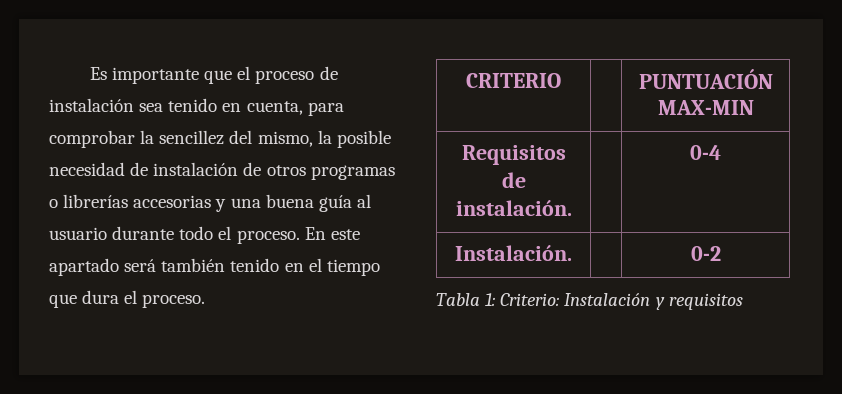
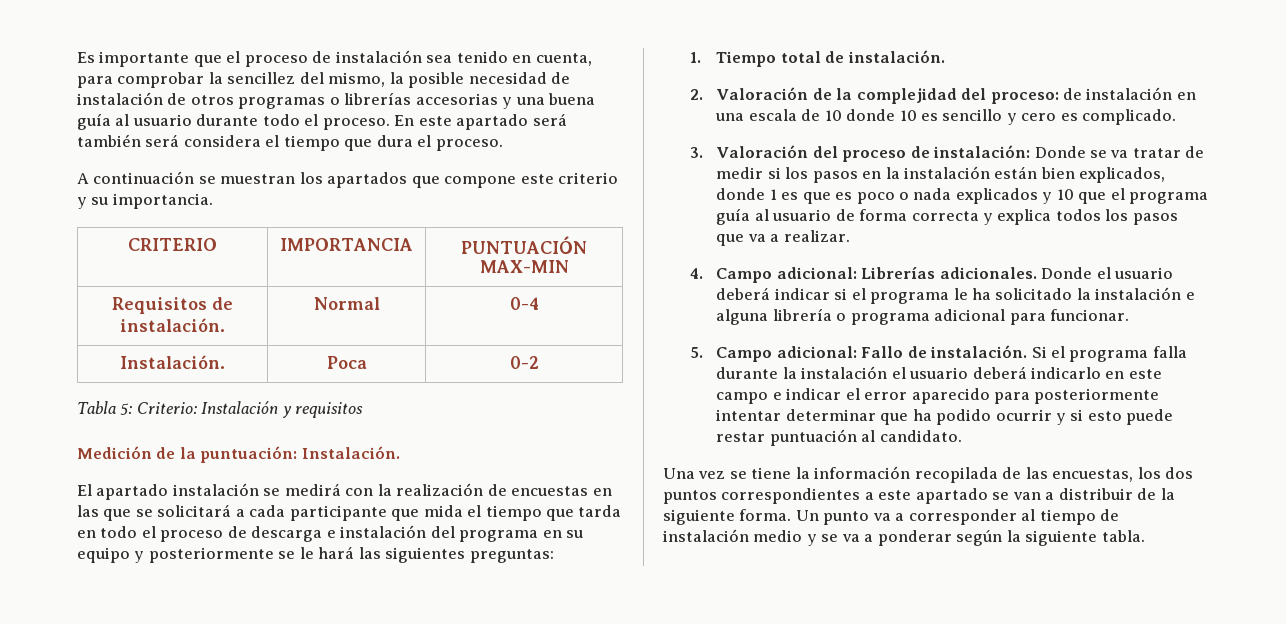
- En este apartado será también tenido en el tiempo que dura el proceso.
+ En este apartado será también será considera el tiempo que dura el proceso.
+ A continuación se muestran los apartados que compone este criterio y su importancia.
- CRITERIO | | PUNTUACIÓN MAX-MIN
+ CRITERIO | IMPORTANCIA | PUNTUACIÓN MAX-MIN
- Requisitos de instalación. | | 0-4
+ Requisitos de instalación. | Normal | 0-4
- Instalación. | | 0-2
+ Instalación. | Poca | 0-2
- Tabla 1: Criterio: Instalación y requisitos
+ Tabla 5: Criterio: Instalación y requisitos
+ Medición de la puntuación: Instalación.
+ El apartado instalación se medirá con la realización de encuestas en las que se solicitará a cada participante que mida el tiempo que tarda en todo el proceso de descarga e instalación del programa en su equipo y posteriormente se le hará las siguientes preguntas:
+ 1. Tiempo total de instalación.
+ 2. Valoración de la complejidad del proceso: de instalación en una escala de 10 donde 10 es sencillo y cero es complicado.
+ 3. Valoración del proceso de instalación: Donde se va tratar de medir si los pasos en la instalación están bien explicados, donde 1 es que es poco o nada explicados y 10 que el programa guía al usuario de forma correcta y explica todos los pasos que va a realizar.
+ 4. Campo adicional: Librerías adicionales. Donde el usuario deberá indicar si el programa le ha solicitado la instalación e alguna librería o programa adicional para funcionar.
+ 5. Campo adicional: Fallo de instalación. Si el programa falla durante la instalación el usuario deberá indicarlo en este campo e indicar el error aparecido para posteriormente intentar determinar que ha podido ocurrir y si esto puede restar puntuación al candidato.
+ Una vez se tiene la información recopilada de las encuestas, los dos puntos correspondientes a este apartado se van a distribuir de la siguiente forma. Un punto va a corresponder al tiempo de instalación medio y se va a ponderar según la siguiente tabla.

